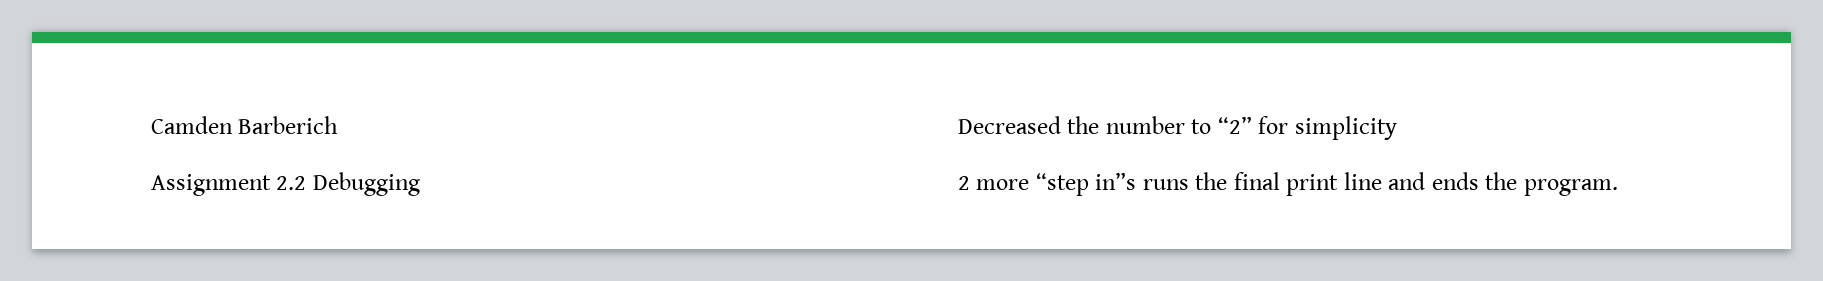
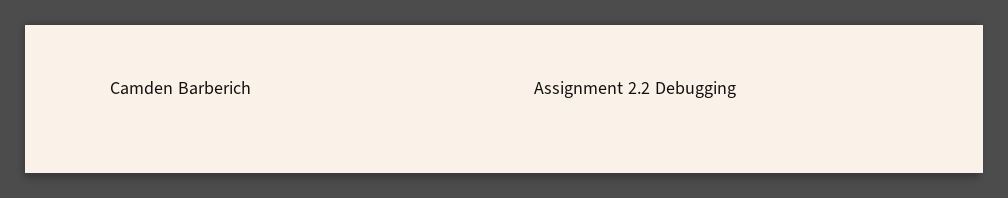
- Decreased the number to “2” for simplicity
- 2 more “step in”s runs the final print line and ends the program.

